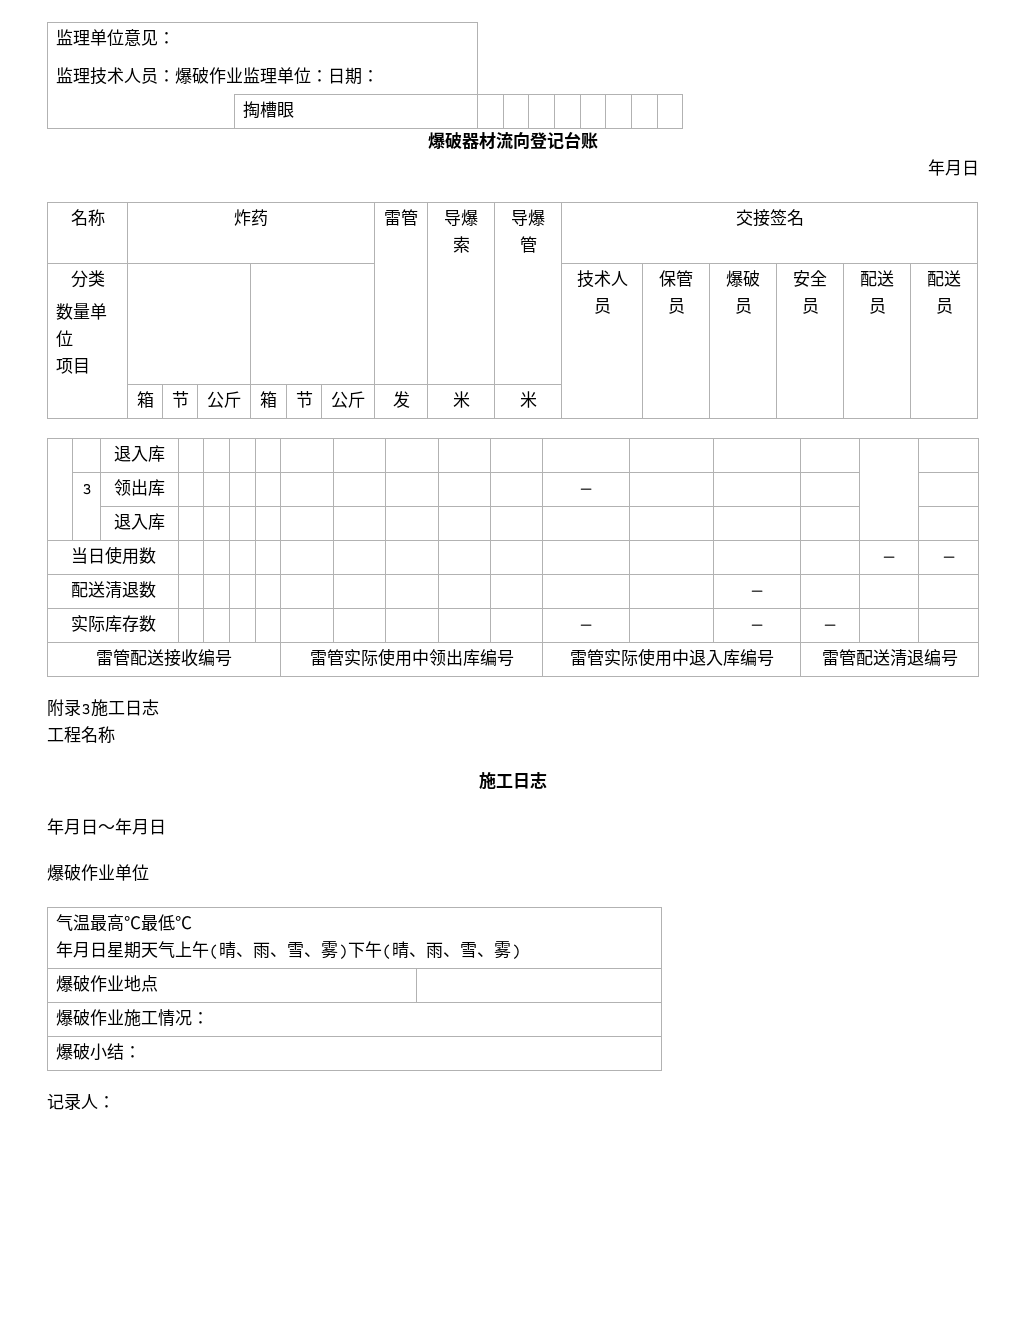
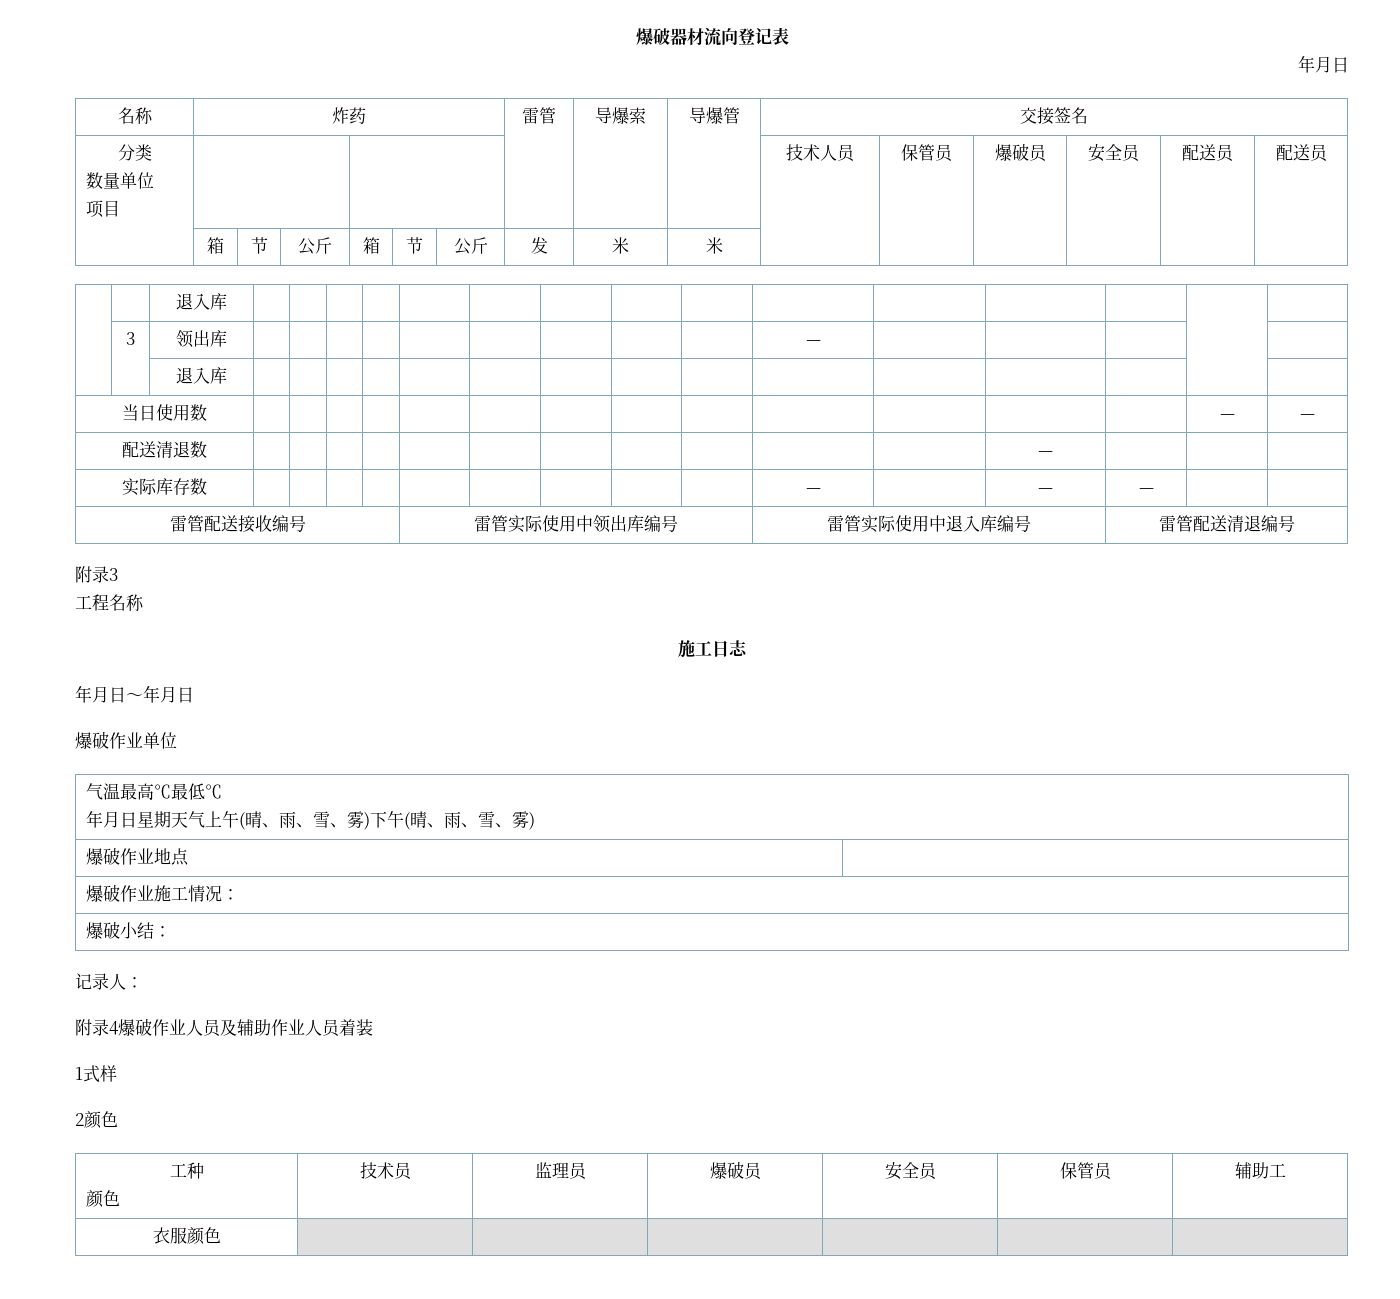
- 监理单位意见：
- 监理技术人员：爆破作业监理单位：日期：
- | 掏槽眼 | | | | | | | |
- 爆破器材流向登记台账
+ 爆破器材流向登记表
- 附录3施工日志
+ 附录3
+ 附录4爆破作业人员及辅助作业人员着装
+ 1式样
+ 2颜色
+ 工种
+ 颜色 | 技术员 | 监理员 | 爆破员 | 安全员 | 保管员 | 辅助工
+ 衣服颜色 | | | | | |

